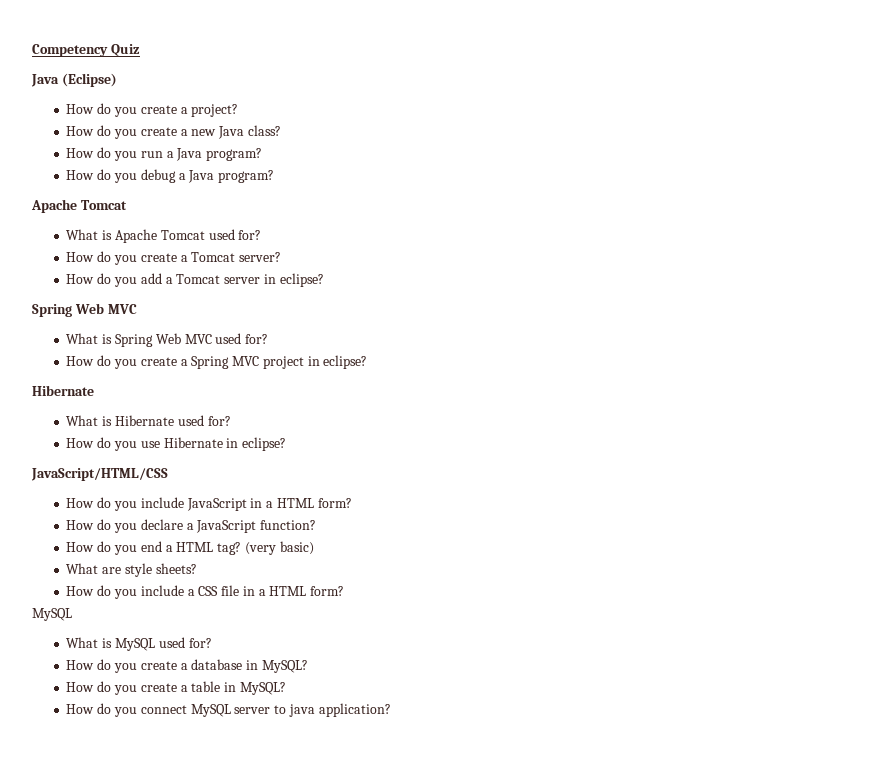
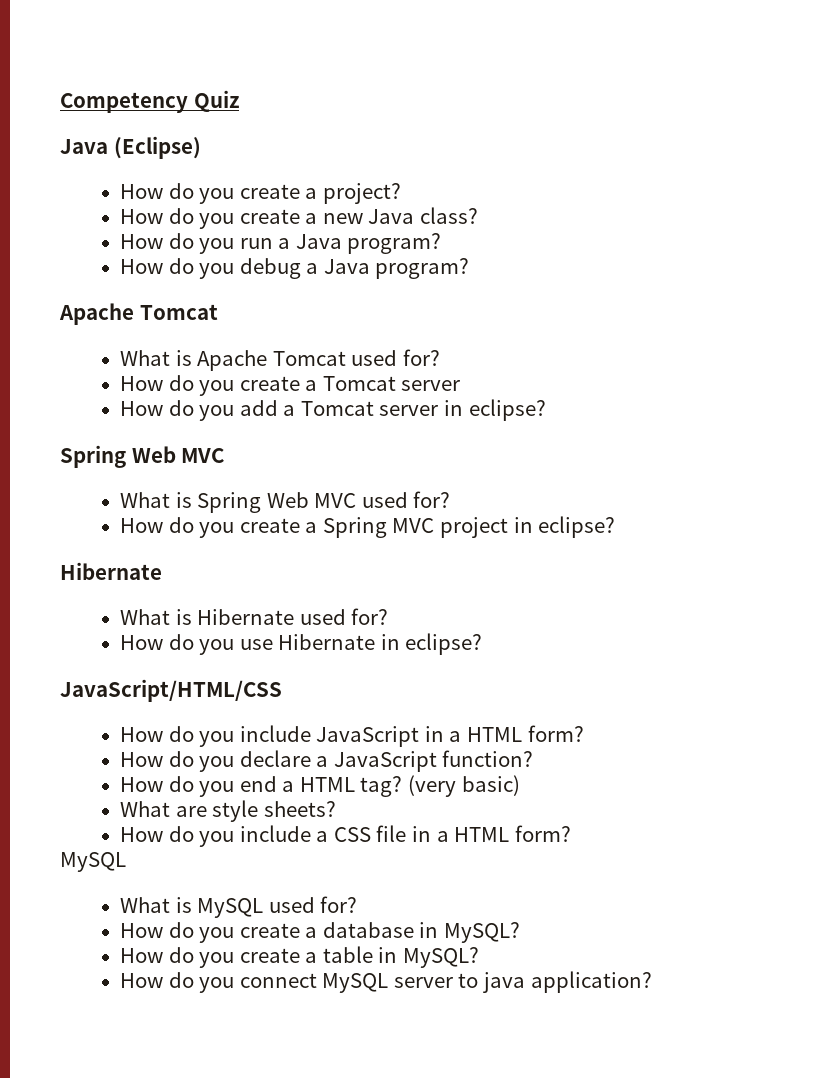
- How do you create a Tomcat server?
+ How do you create a Tomcat server

